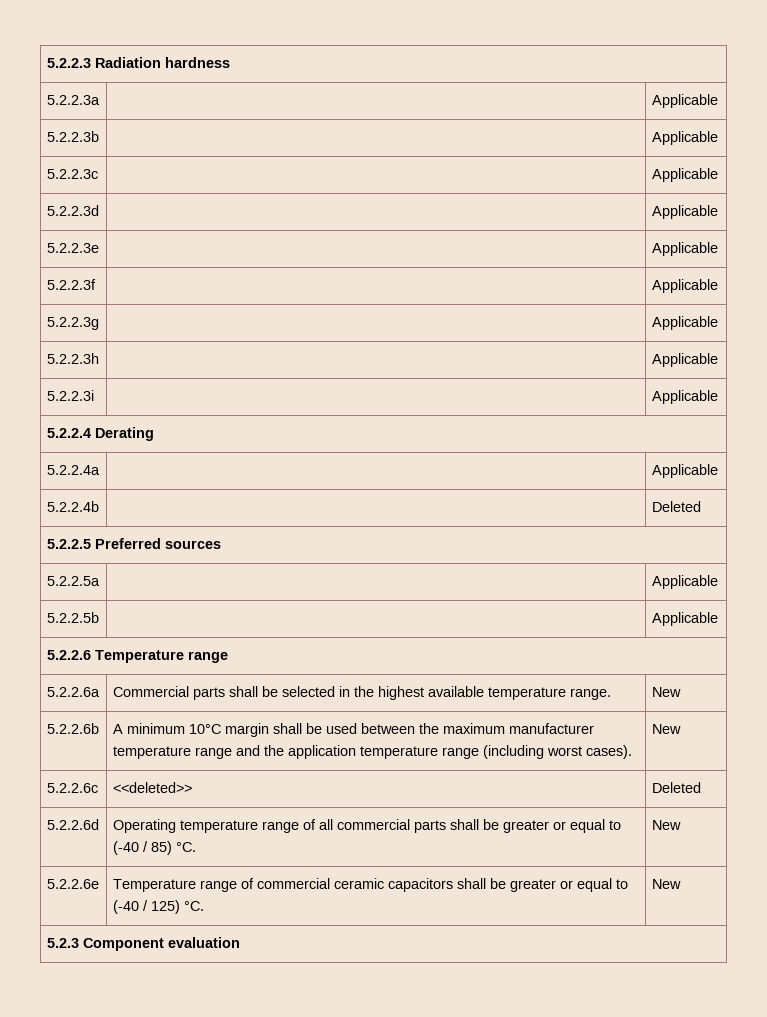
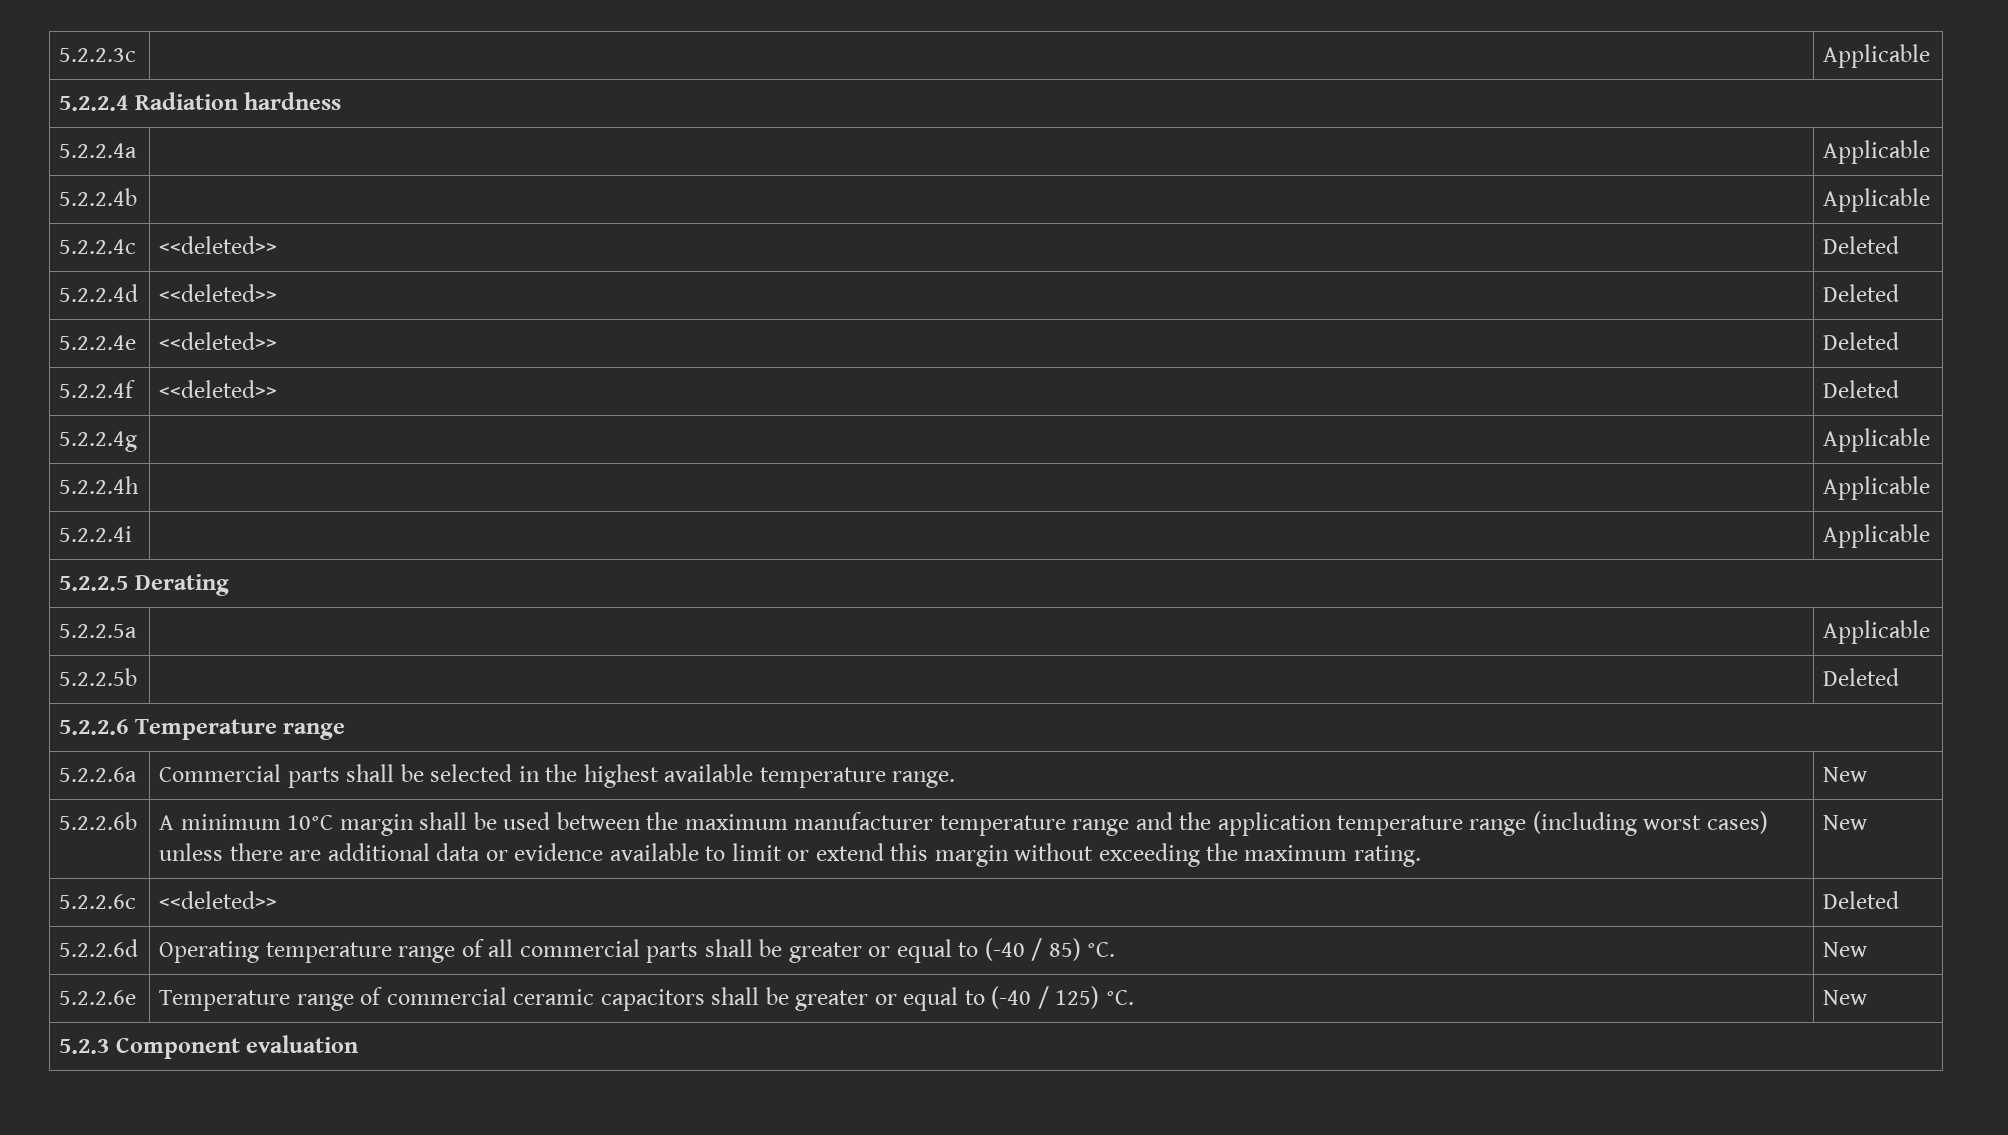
- 5.2.2.3 Radiation hardness
- 5.2.2.3a | | Applicable
- 5.2.2.3b | | Applicable
  5.2.2.3c | | Applicable
- 5.2.2.3d | | Applicable
- 5.2.2.3e | | Applicable
- 5.2.2.3f | | Applicable
- 5.2.2.3g | | Applicable
- 5.2.2.3h | | Applicable
- 5.2.2.3i | | Applicable
- 5.2.2.4 Derating
+ 5.2.2.4 Radiation hardness
- 5.2.2.4b | | Deleted
+ 5.2.2.4b | | Applicable
+ 5.2.2.4c | <<deleted>> | Deleted
+ 5.2.2.4d | <<deleted>> | Deleted
+ 5.2.2.4e | <<deleted>> | Deleted
+ 5.2.2.4f | <<deleted>> | Deleted
+ 5.2.2.4g | | Applicable
+ 5.2.2.4h | | Applicable
+ 5.2.2.4i | | Applicable
- 5.2.2.5 Preferred sources
+ 5.2.2.5 Derating
- 5.2.2.5b | | Applicable
+ 5.2.2.5b | | Deleted
- A minimum 10°C margin shall be used between the maximum manufacturer temperature range and the application temperature range (including worst cases).
+ A minimum 10°C margin shall be used between the maximum manufacturer temperature range and the application temperature range (including worst cases) unless there are additional data or evidence available to limit or extend this margin without exceeding the maximum rating.

